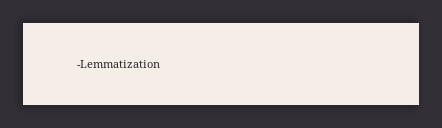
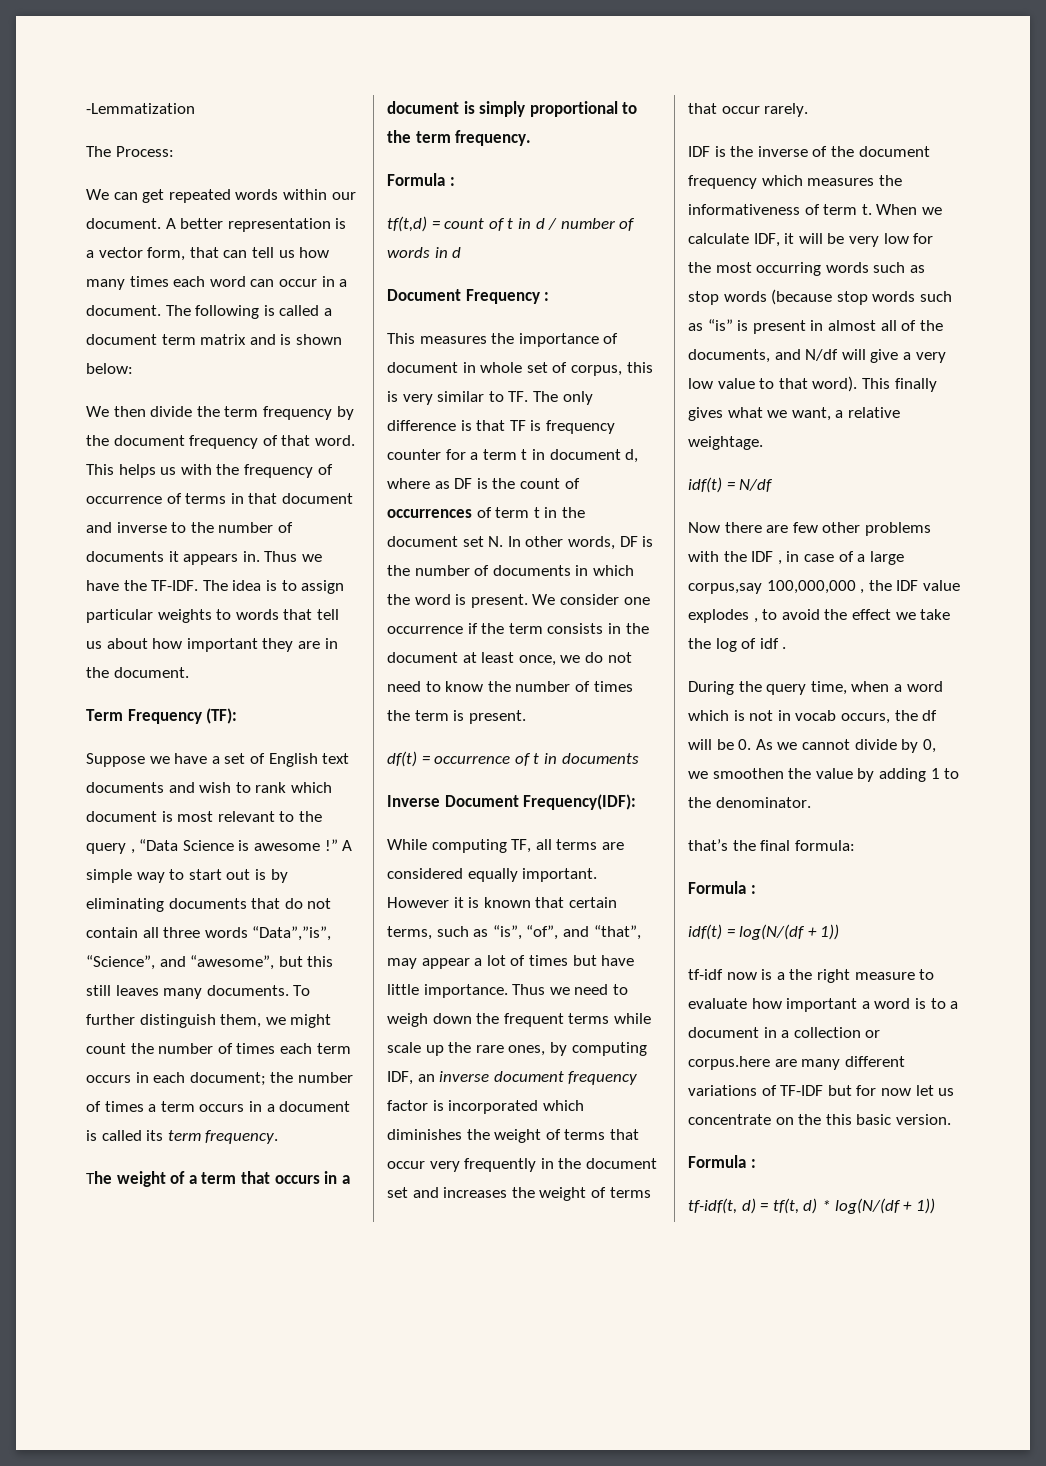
+ The Process:
+ We can get repeated words within our document. A better representation is a vector form, that can tell us how many times each word can occur in a document. The following is called a document term matrix and is shown below:
+ We then divide the term frequency by the document frequency of that word. This helps us with the frequency of occurrence of terms in that document and inverse to the number of documents it appears in. Thus we have the TF-IDF. The idea is to assign particular weights to words that tell us about how important they are in the document.
+ Term Frequency (TF):
+ Suppose we have a set of English text documents and wish to rank which document is most relevant to the query , “Data Science is awesome !” A simple way to start out is by eliminating documents that do not contain all three words “Data”,”is”, “Science”, and “awesome”, but this still leaves many documents. To further distinguish them, we might count the number of times each term occurs in each document; the number of times a term occurs in a document is called its term frequency.
+ The weight of a term that occurs in a document is simply proportional to the term frequency.
+ Formula :
+ tf(t,d) = count of t in d / number of words in d
+ Document Frequency :
+ This measures the importance of document in whole set of corpus, this is very similar to TF. The only difference is that TF is frequency counter for a term t in document d, where as DF is the count of occurrences of term t in the document set N. In other words, DF is the number of documents in which the word is present. We consider one occurrence if the term consists in the document at least once, we do not need to know the number of times the term is present.
+ df(t) = occurrence of t in documents
+ Inverse Document Frequency(IDF):
+ While computing TF, all terms are considered equally important. However it is known that certain terms, such as “is”, “of”, and “that”, may appear a lot of times but have little importance. Thus we need to weigh down the frequent terms while scale up the rare ones, by computing IDF, an inverse document frequency factor is incorporated which diminishes the weight of terms that occur very frequently in the document set and increases the weight of terms that occur rarely.
+ IDF is the inverse of the document frequency which measures the informativeness of term t. When we calculate IDF, it will be very low for the most occurring words such as stop words (because stop words such as “is” is present in almost all of the documents, and N/df will give a very low value to that word). This finally gives what we want, a relative weightage.
+ idf(t) = N/df
+ Now there are few other problems with the IDF , in case of a large corpus,say 100,000,000 , the IDF value explodes , to avoid the effect we take the log of idf .
+ During the query time, when a word which is not in vocab occurs, the df will be 0. As we cannot divide by 0, we smoothen the value by adding 1 to the denominator.
+ that’s the final formula:
+ Formula :
+ idf(t) = log(N/(df + 1))
+ tf-idf now is a the right measure to evaluate how important a word is to a document in a collection or corpus.here are many different variations of TF-IDF but for now let us concentrate on the this basic version.
+ Formula :
+ tf-idf(t, d) = tf(t, d) * log(N/(df + 1))

